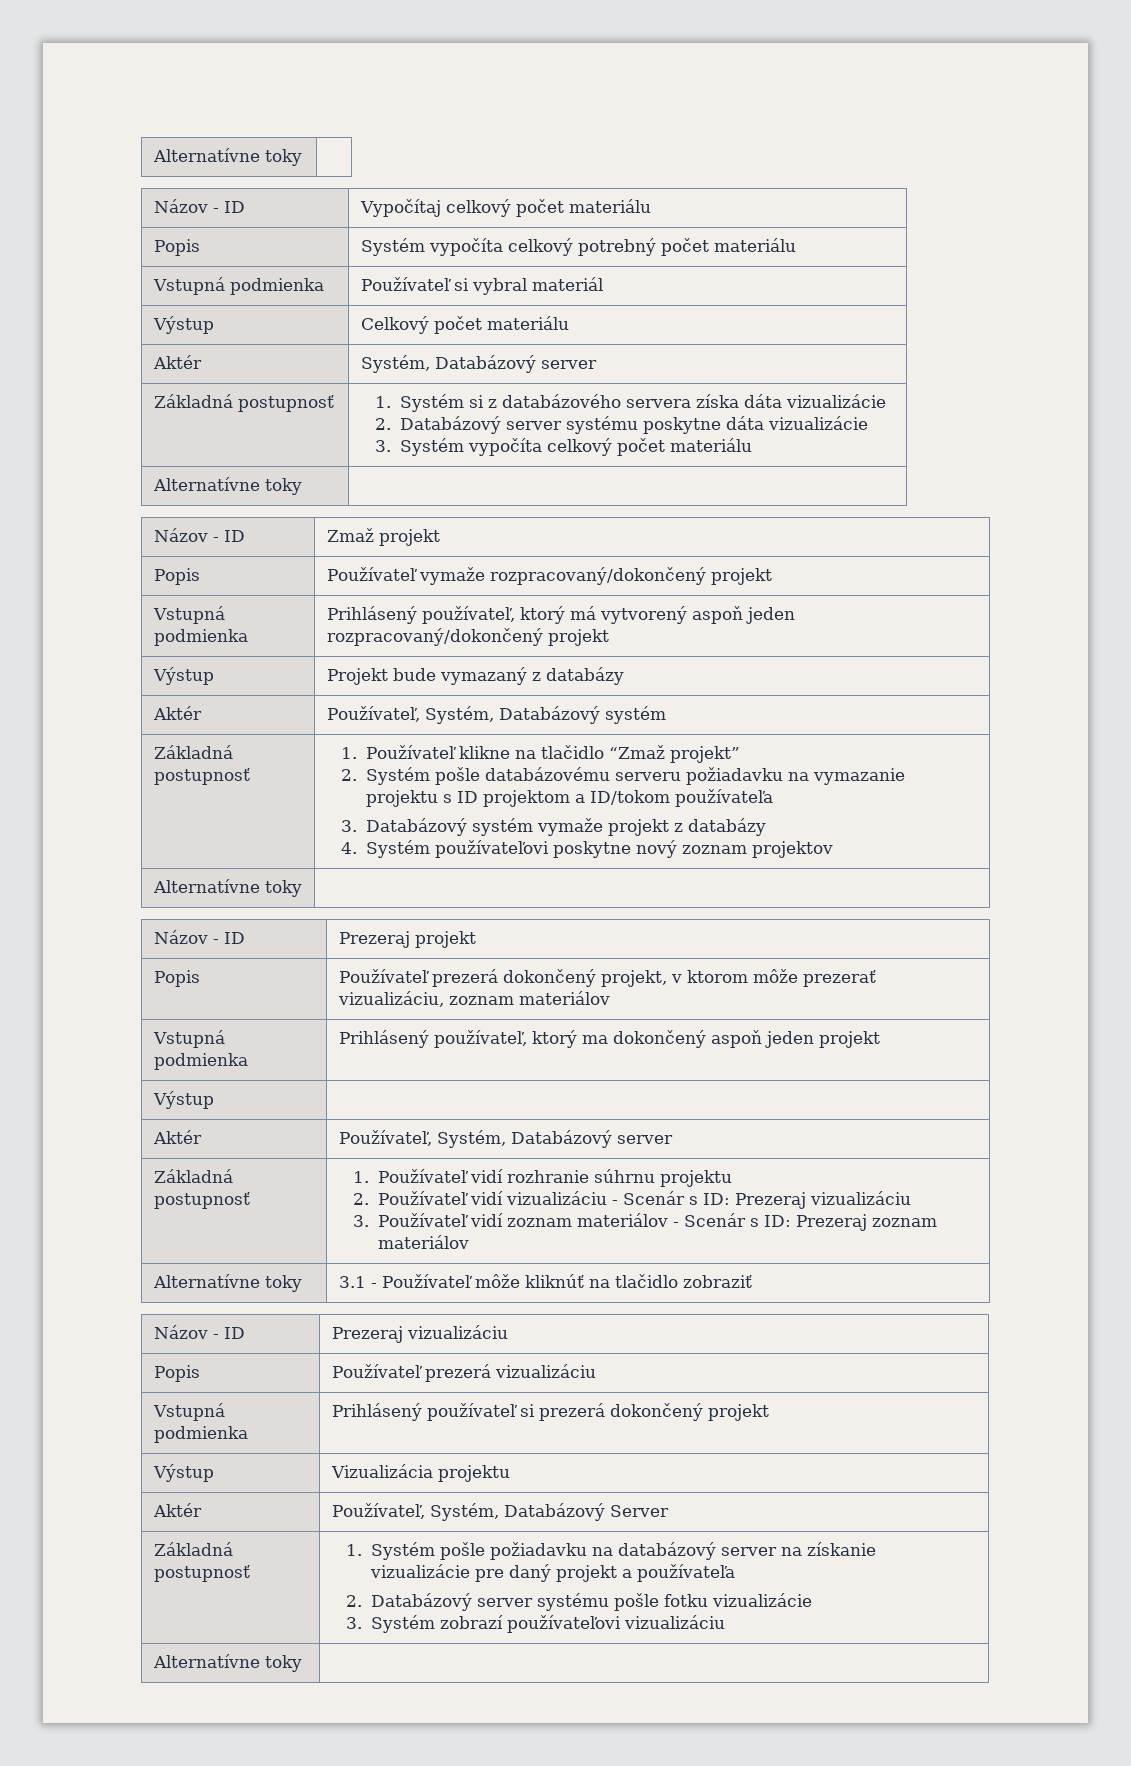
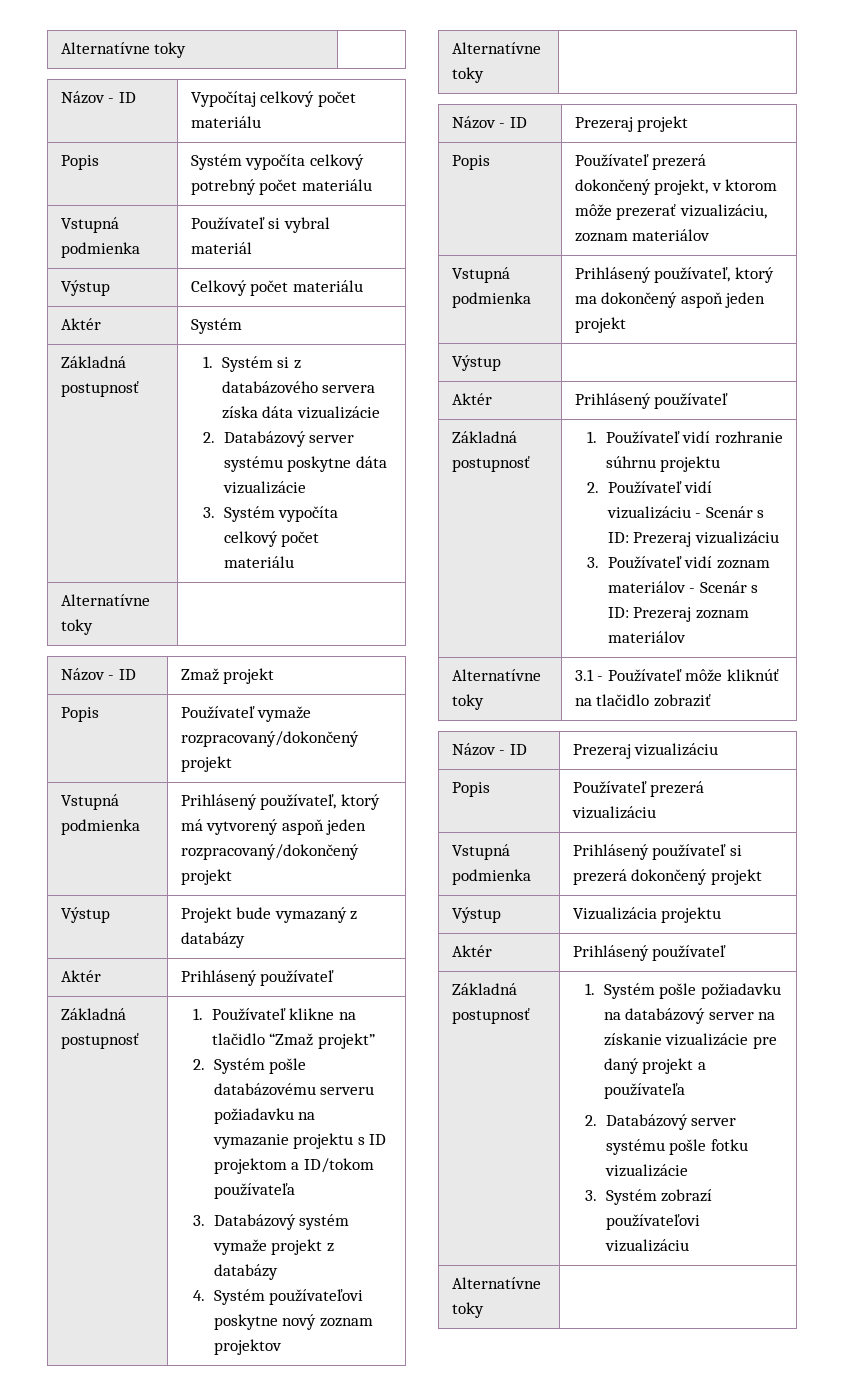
- Aktér | Systém, Databázový server
+ Aktér | Systém
  Výstup | Projekt bude vymazaný z databázy
- Aktér | Používateľ, Systém, Databázový systém
+ Aktér | Prihlásený používateľ
  Vstupná podmienka | Prihlásený používateľ, ktorý ma dokončený aspoň jeden projekt
  Výstup |
- Aktér | Používateľ, Systém, Databázový server
+ Aktér | Prihlásený používateľ
  Výstup | Vizualizácia projektu
- Aktér | Používateľ, Systém, Databázový Server
+ Aktér | Prihlásený používateľ

